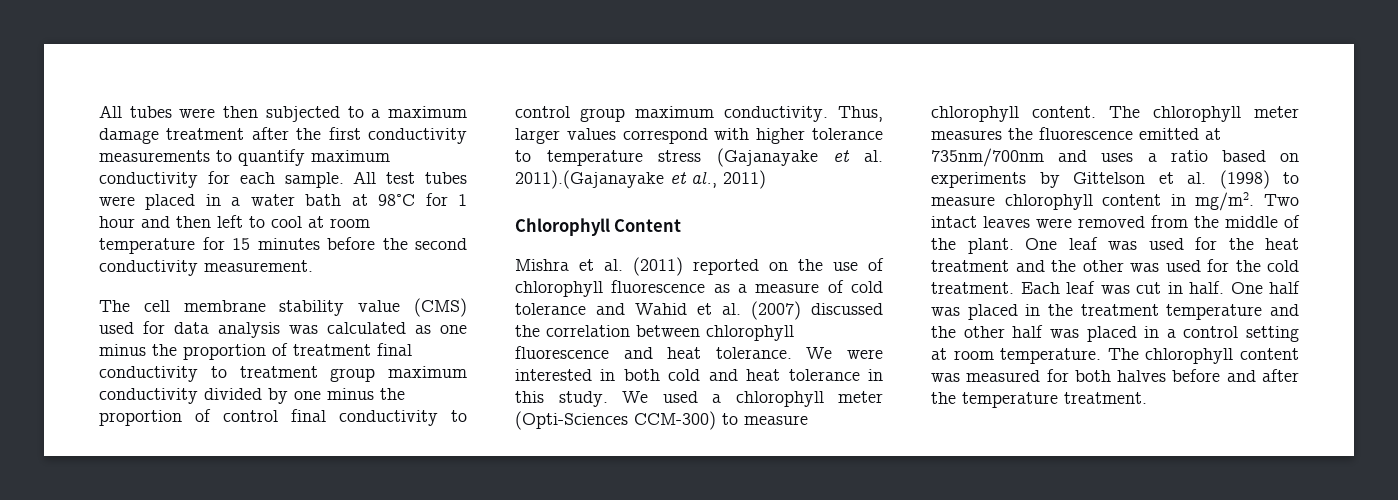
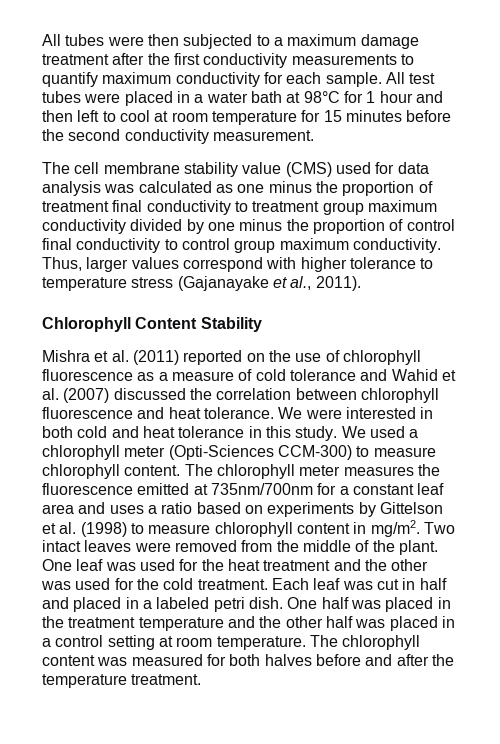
- Thus, larger values correspond with higher tolerance to temperature stress (Gajanayake et al. 2011).(Gajanayake et al., 2011)
+ Thus, larger values correspond with higher tolerance to temperature stress (Gajanayake et al., 2011).
- Chlorophyll Content
+ Chlorophyll Content Stability
- The chlorophyll meter measures the fluorescence emitted at 735nm/700nm and uses a ratio based on experiments by Gittelson et al. (1998) to measure chlorophyll content in mg/m2.
+ The chlorophyll meter measures the fluorescence emitted at 735nm/700nm for a constant leaf area and uses a ratio based on experiments by Gittelson et al. (1998) to measure chlorophyll content in mg/m2.
- Each leaf was cut in half.
+ Each leaf was cut in half and placed in a labeled petri dish.

